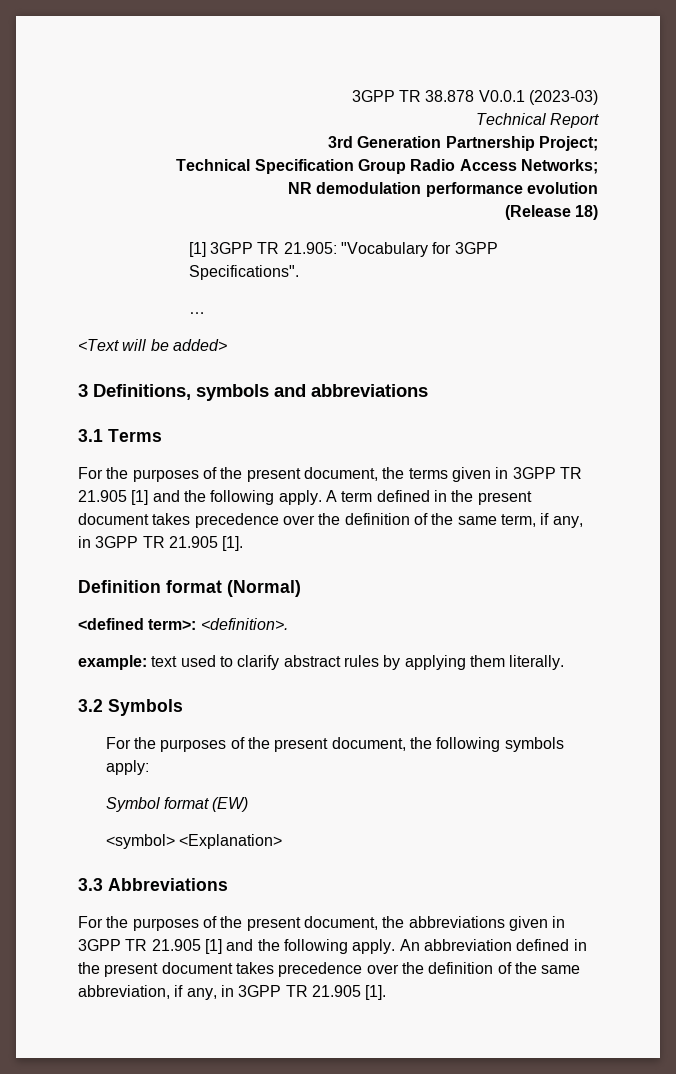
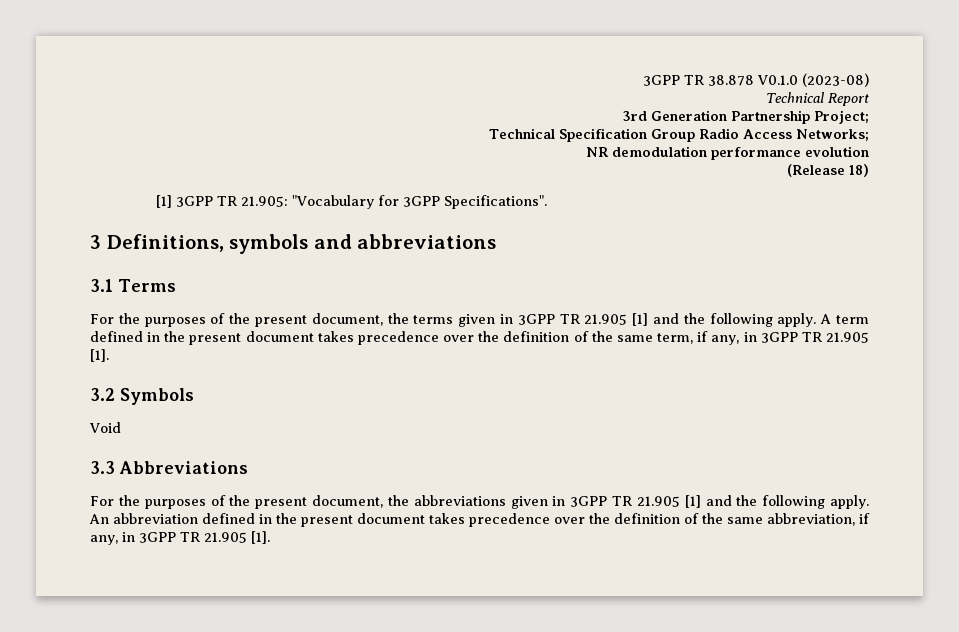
- 3GPP TR 38.878 V0.0.1 (2023-03)
+ 3GPP TR 38.878 V0.1.0 (2023-08)
- …
- <Text will be added>
- Definition format (Normal)
- <defined term>: <definition>.
- example: text used to clarify abstract rules by applying them literally.
  3.2 Symbols
- For the purposes of the present document, the following symbols apply:
- Symbol format (EW)
- <symbol> <Explanation>
+ Void

